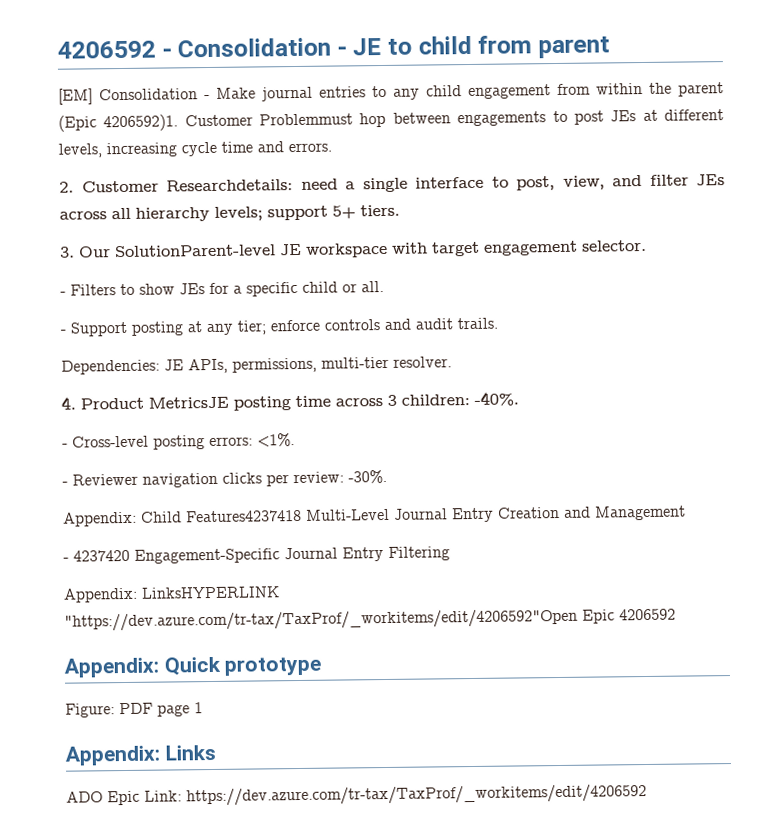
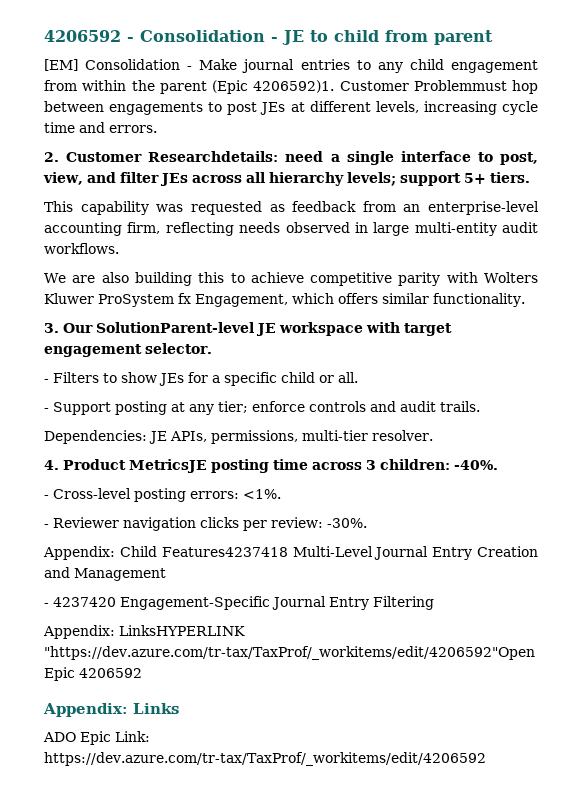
+ This capability was requested as feedback from an enterprise-level accounting firm, reflecting needs observed in large multi-entity audit workflows.
+ We are also building this to achieve competitive parity with Wolters Kluwer ProSystem fx Engagement, which offers similar functionality.
- Appendix: Quick prototype
- Figure: PDF page 1

